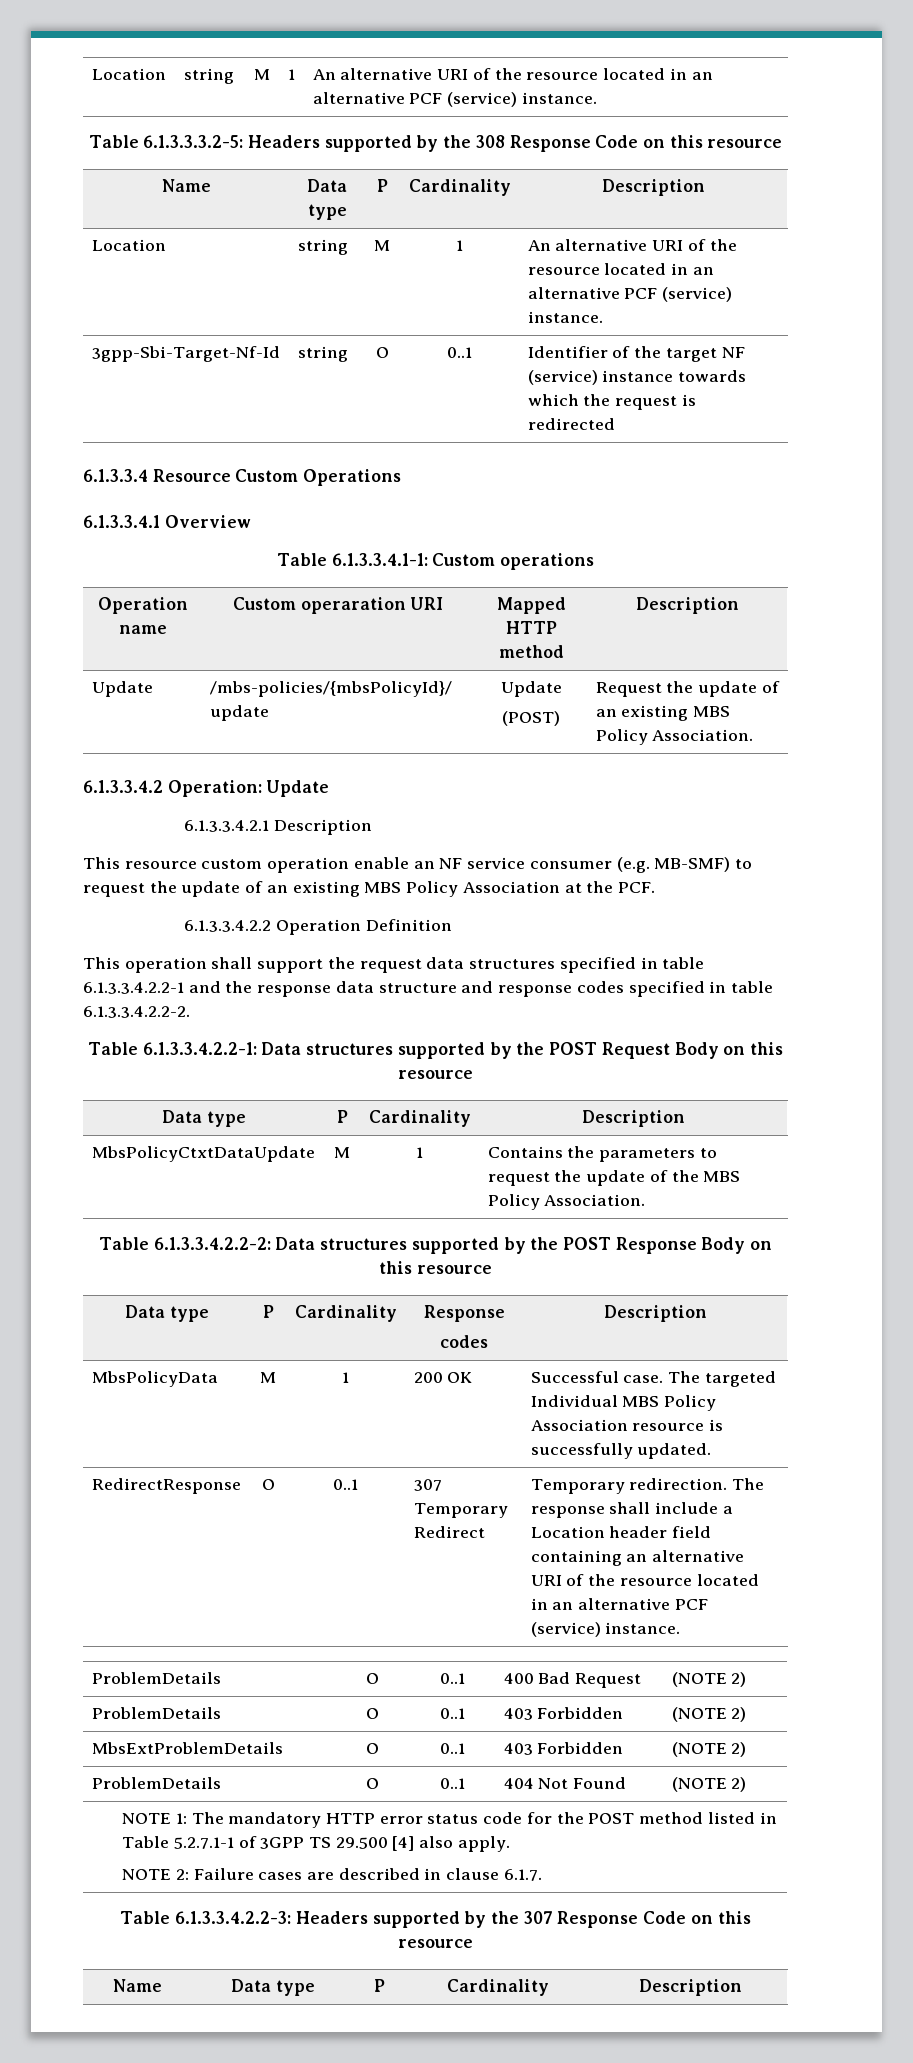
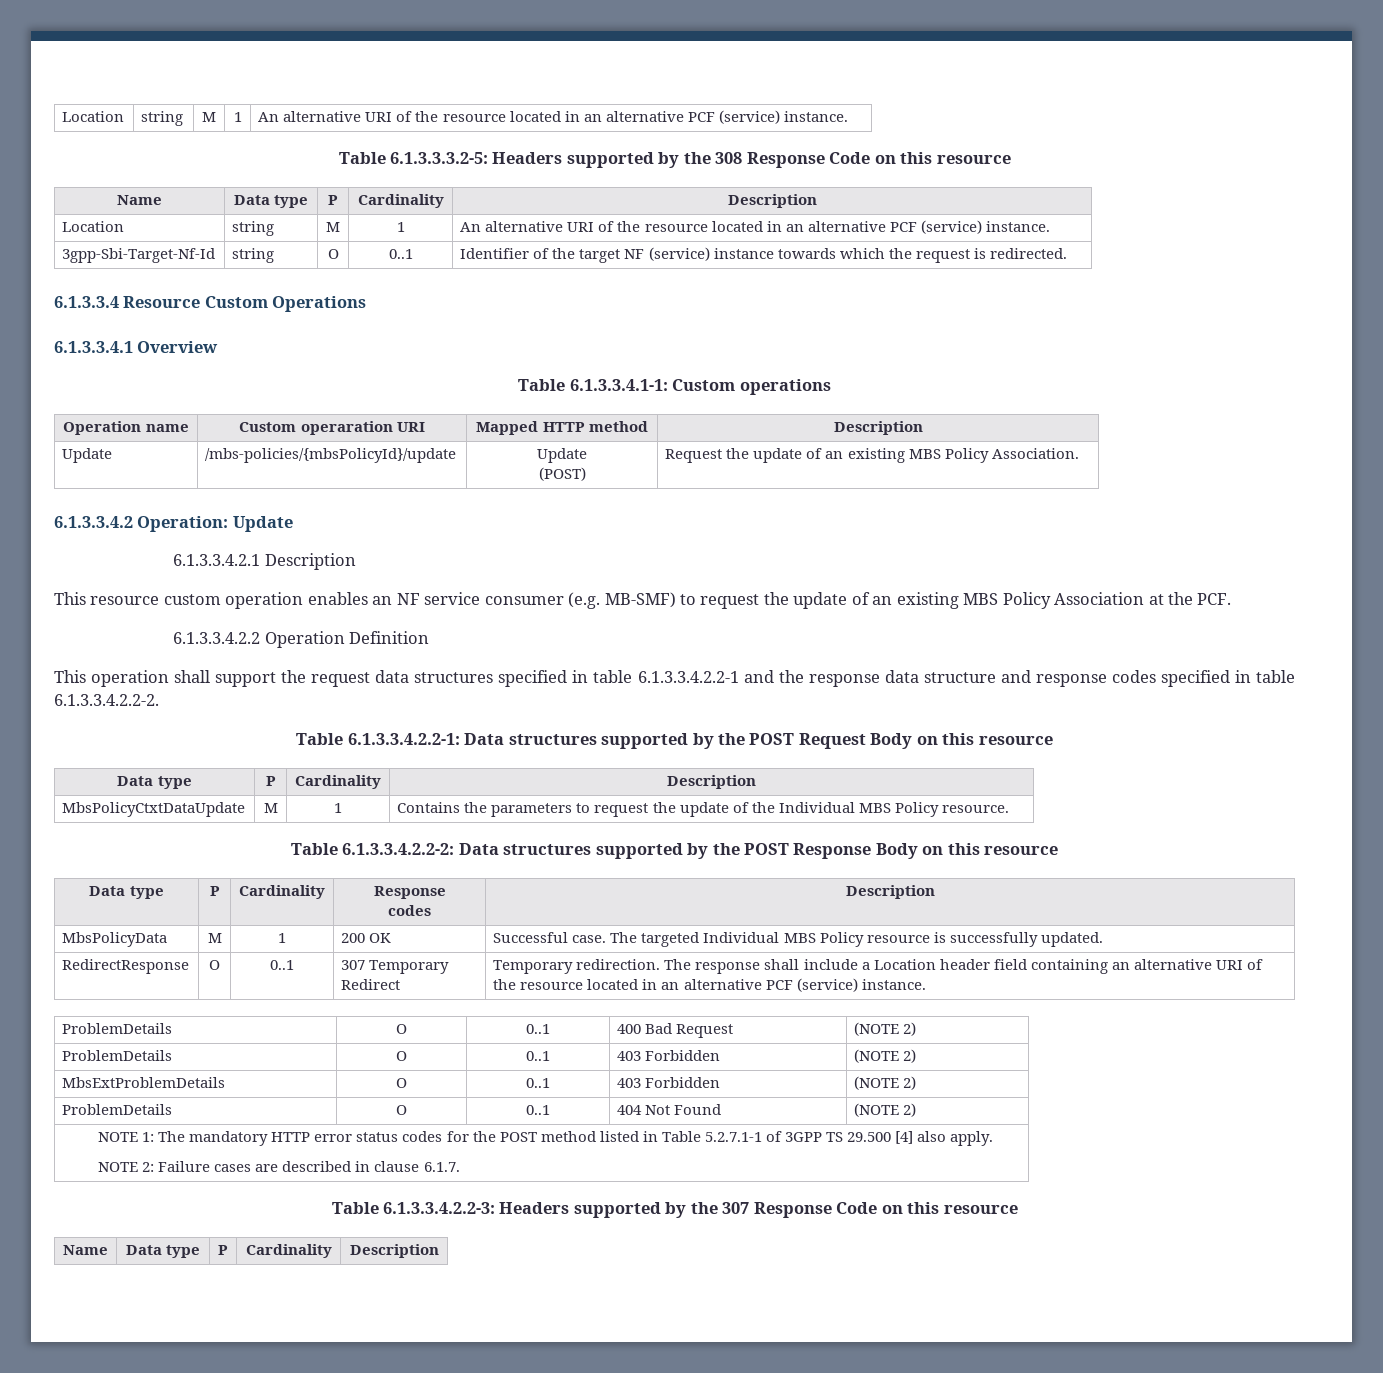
- 3gpp-Sbi-Target-Nf-Id | string | O | 0..1 | Identifier of the target NF (service) instance towards which the request is redirected
+ 3gpp-Sbi-Target-Nf-Id | string | O | 0..1 | Identifier of the target NF (service) instance towards which the request is redirected.
- This resource custom operation enable an NF service consumer (e.g. MB-SMF) to request the update of an existing MBS Policy Association at the PCF.
+ This resource custom operation enables an NF service consumer (e.g. MB-SMF) to request the update of an existing MBS Policy Association at the PCF.
- MbsPolicyCtxtDataUpdate | M | 1 | Contains the parameters to request the update of the MBS Policy Association.
+ MbsPolicyCtxtDataUpdate | M | 1 | Contains the parameters to request the update of the Individual MBS Policy resource.
- MbsPolicyData | M | 1 | 200 OK | Successful case. The targeted Individual MBS Policy Association resource is successfully updated.
+ MbsPolicyData | M | 1 | 200 OK | Successful case. The targeted Individual MBS Policy resource is successfully updated.
- NOTE 1: The mandatory HTTP error status code for the POST method listed in Table 5.2.7.1-1 of 3GPP TS 29.500 [4] also apply.
+ NOTE 1: The mandatory HTTP error status codes for the POST method listed in Table 5.2.7.1-1 of 3GPP TS 29.500 [4] also apply.

